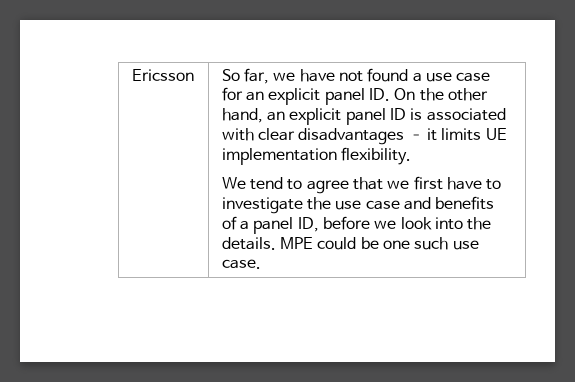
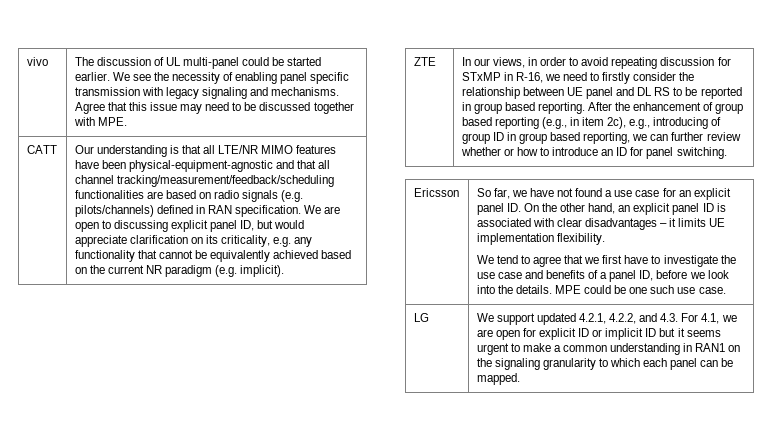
+ vivo | The discussion of UL multi-panel could be started earlier. We see the necessity of enabling panel specific transmission with legacy signaling and mechanisms. Agree that this issue may need to be discussed together with MPE.
+ CATT | Our understanding is that all LTE/NR MIMO features have been physical-equipment-agnostic and that all channel tracking/measurement/feedback/scheduling functionalities are based on radio signals (e.g. pilots/channels) defined in RAN specification. We are open to discussing explicit panel ID, but would appreciate clarification on its criticality, e.g. any functionality that cannot be equivalently achieved based on the current NR paradigm (e.g. implicit).
+ ZTE | In our views, in order to avoid repeating discussion for STxMP in R-16, we need to firstly consider the relationship between UE panel and DL RS to be reported in group based reporting. After the enhancement of group based reporting (e.g., in item 2c), e.g., introducing of group ID in group based reporting, we can further review whether or how to introduce an ID for panel switching.
+ LG | We support updated 4.2.1, 4.2.2, and 4.3. For 4.1, we are open for explicit ID or implicit ID but it seems urgent to make a common understanding in RAN1 on the signaling granularity to which each panel can be mapped.

